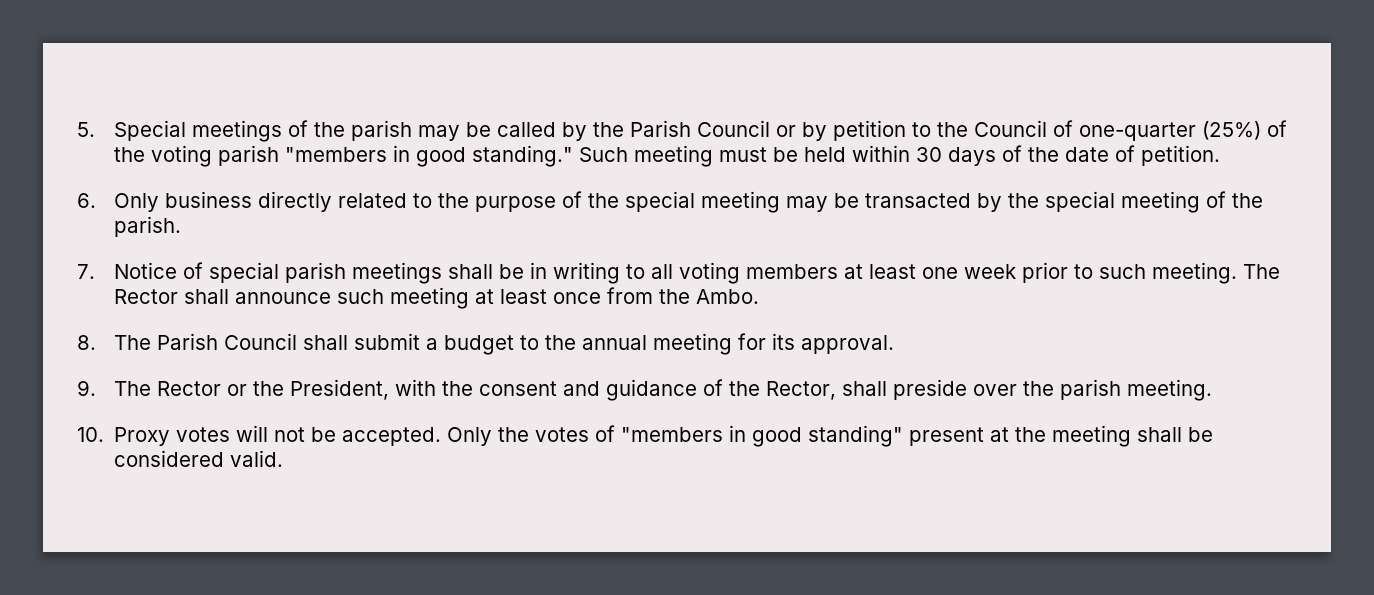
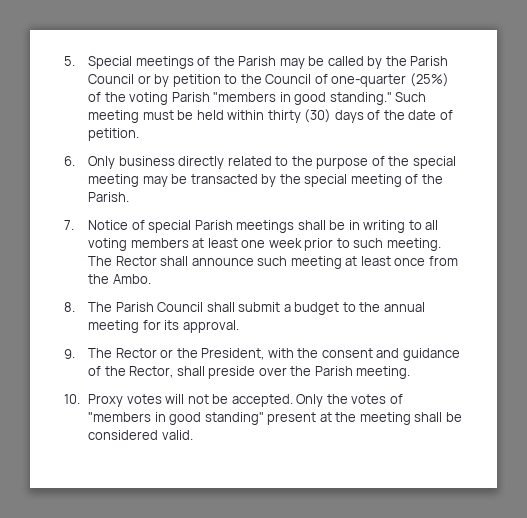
- 5. Special meetings of the parish may be called by the Parish Council or by petition to the Council of one-quarter (25%) of the voting parish "members in good standing."
+ 5. Special meetings of the Parish may be called by the Parish Council or by petition to the Council of one-quarter (25%) of the voting Parish "members in good standing."
- Such meeting must be held within 30 days of the date of petition.
+ Such meeting must be held within thirty (30) days of the date of petition.
- 6. Only business directly related to the purpose of the special meeting may be transacted by the special meeting of the parish.
+ 6. Only business directly related to the purpose of the special meeting may be transacted by the special meeting of the Parish.
- 7. Notice of special parish meetings shall be in writing to all voting members at least one week prior to such meeting.
+ 7. Notice of special Parish meetings shall be in writing to all voting members at least one week prior to such meeting.
- 9. The Rector or the President, with the consent and guidance of the Rector, shall preside over the parish meeting.
+ 9. The Rector or the President, with the consent and guidance of the Rector, shall preside over the Parish meeting.

